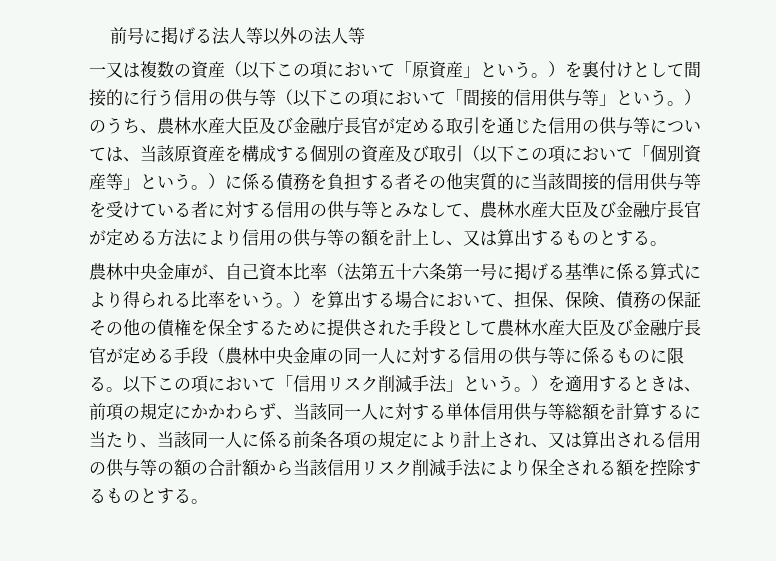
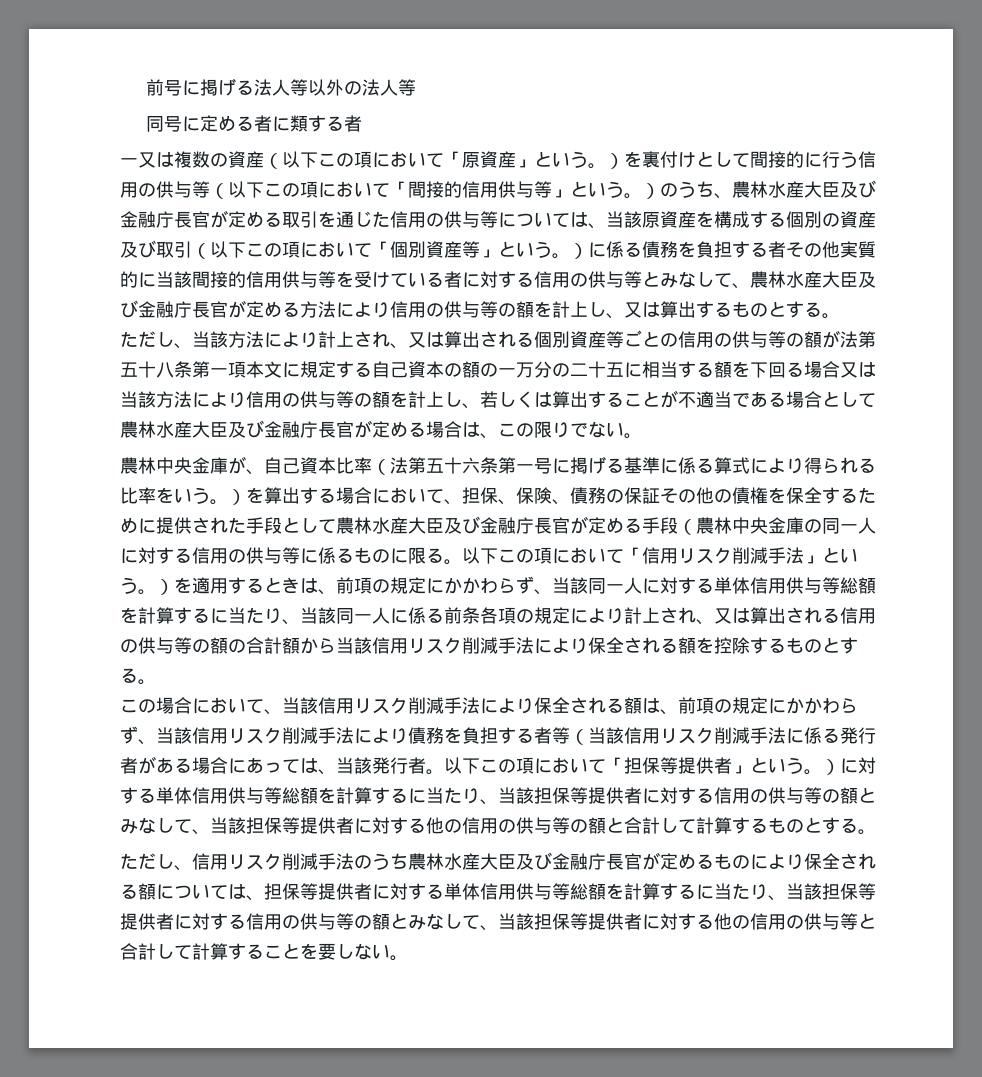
+ 同号に定める者に類する者
+ ただし、当該方法により計上され、又は算出される個別資産等ごとの信用の供与等の額が法第五十八条第一項本文に規定する自己資本の額の一万分の二十五に相当する額を下回る場合又は当該方法により信用の供与等の額を計上し、若しくは算出することが不適当である場合として農林水産大臣及び金融庁長官が定める場合は、この限りでない。
+ この場合において、当該信用リスク削減手法により保全される額は、前項の規定にかかわらず、当該信用リスク削減手法により債務を負担する者等（当該信用リスク削減手法に係る発行者がある場合にあっては、当該発行者。以下この項において「担保等提供者」という。）に対する単体信用供与等総額を計算するに当たり、当該担保等提供者に対する信用の供与等の額とみなして、当該担保等提供者に対する他の信用の供与等の額と合計して計算するものとする。
+ ただし、信用リスク削減手法のうち農林水産大臣及び金融庁長官が定めるものにより保全される額については、担保等提供者に対する単体信用供与等総額を計算するに当たり、当該担保等提供者に対する信用の供与等の額とみなして、当該担保等提供者に対する他の信用の供与等と合計して計算することを要しない。

